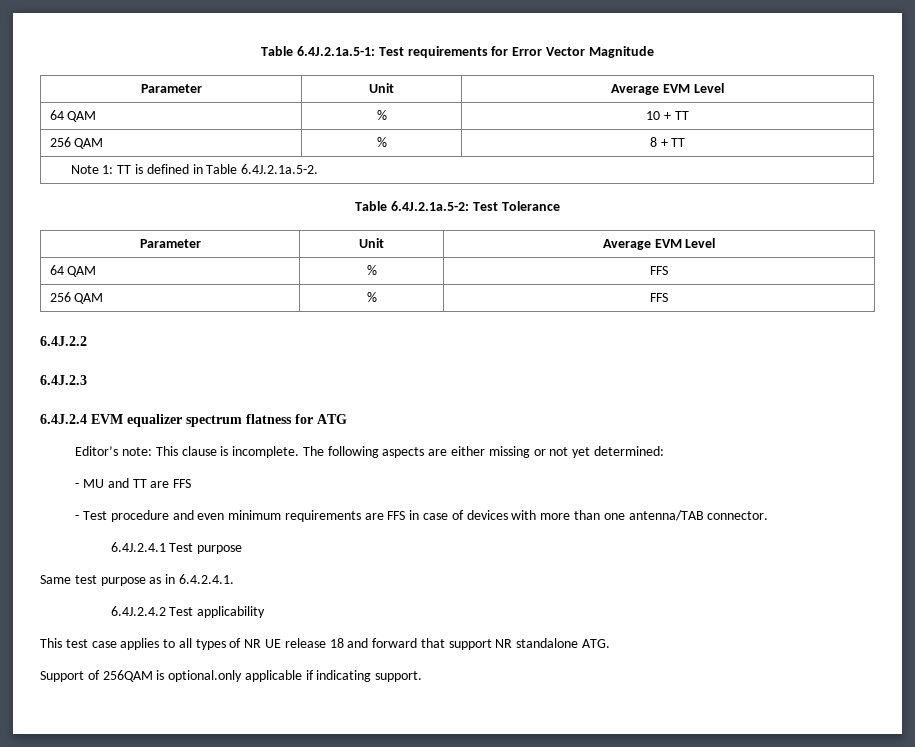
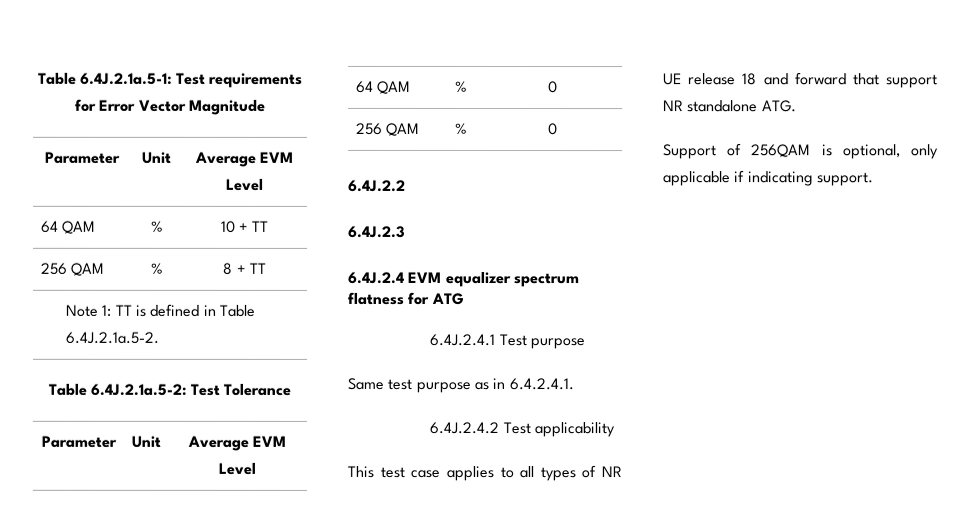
- 64 QAM | % | FFS
- 256 QAM | % | FFS
+ 64 QAM | % | 0
+ 256 QAM | % | 0
- Editor’s note: This clause is incomplete. The following aspects are either missing or not yet determined:
- - MU and TT are FFS
- - Test procedure and even minimum requirements are FFS in case of devices with more than one antenna/TAB connector.
- Support of 256QAM is optional.only applicable if indicating support.
+ Support of 256QAM is optional, only applicable if indicating support.

